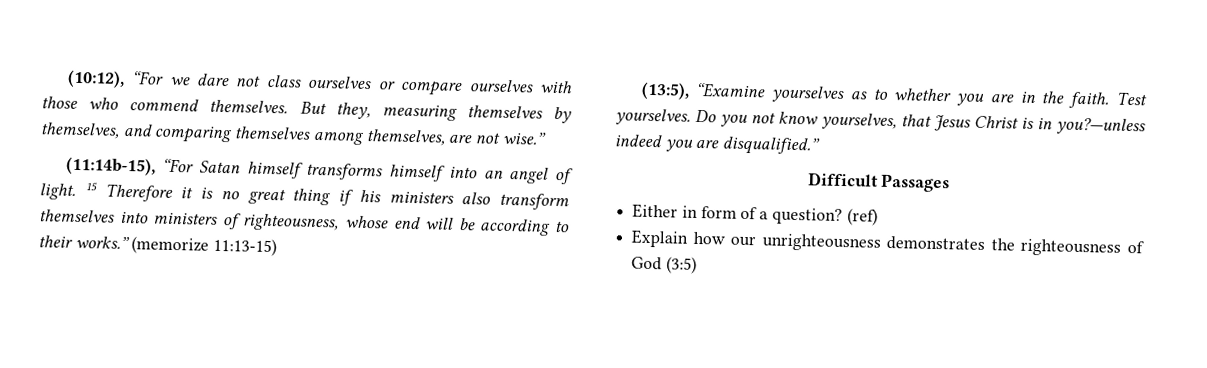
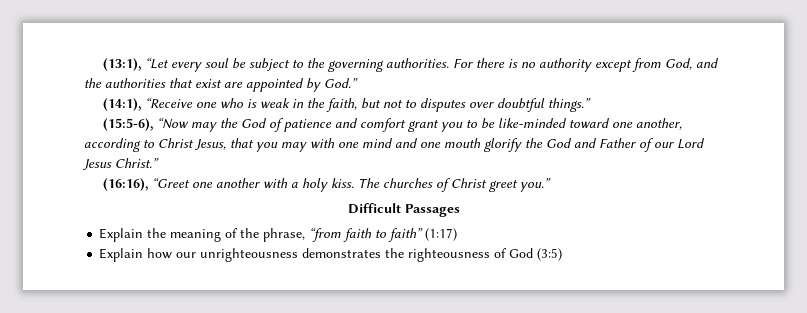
- (10:12), “For we dare not class ourselves or compare ourselves with those who commend themselves. But they, measuring themselves by themselves, and comparing themselves among themselves, are not wise.”
- (11:14b-15), “For Satan himself transforms himself into an angel of light. 15 Therefore it is no great thing if his ministers also transform themselves into ministers of righteousness, whose end will be according to their works.” (memorize 11:13-15)
- (13:5), “Examine yourselves as to whether you are in the faith. Test yourselves. Do you not know yourselves, that Jesus Christ is in you?—unless indeed you are disqualified.”
+ (13:1), “Let every soul be subject to the governing authorities. For there is no authority except from God, and the authorities that exist are appointed by God.”
+ (14:1), “Receive one who is weak in the faith, but not to disputes over doubtful things.”
+ (15:5-6), “Now may the God of patience and comfort grant you to be like-minded toward one another, according to Christ Jesus, that you may with one mind and one mouth glorify the God and Father of our Lord Jesus Christ.”
+ (16:16), “Greet one another with a holy kiss. The churches of Christ greet you.”
  Difficult Passages
- Either in form of a question? (ref)
+ Explain the meaning of the phrase, “from faith to faith” (1:17)

